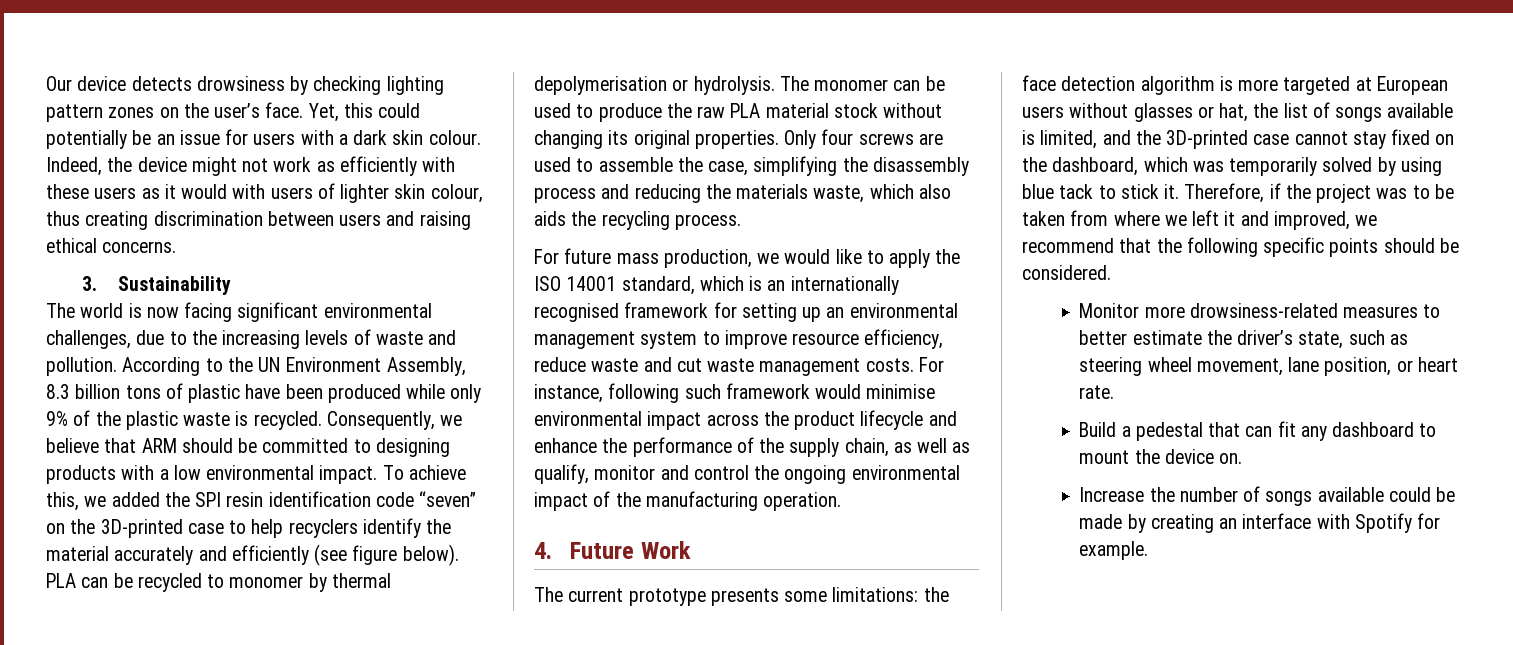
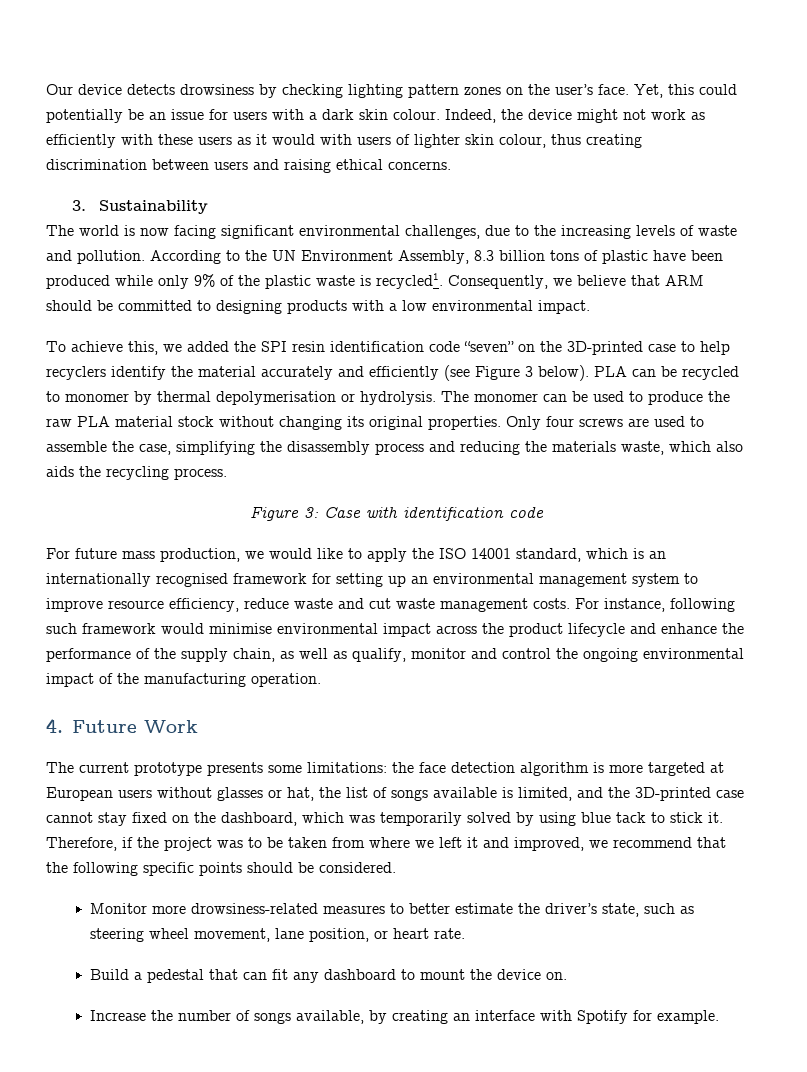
- According to the UN Environment Assembly, 8.3 billion tons of plastic have been produced while only 9% of the plastic waste is recycled.
+ According to the UN Environment Assembly, 8.3 billion tons of plastic have been produced while only 9% of the plastic waste is recycled1.
- Consequently, we believe that ARM should be committed to designing products with a low environmental impact. To achieve this, we added the SPI resin identification code “seven” on the 3D-printed case to help recyclers identify the material accurately and efficiently (see figure below).
+ Consequently, we believe that ARM should be committed to designing products with a low environmental impact.
+ To achieve this, we added the SPI resin identification code “seven” on the 3D-printed case to help recyclers identify the material accurately and efficiently (see Figure 3 below).
+ Figure 3: Case with identification code
- Increase the number of songs available could be made by creating an interface with Spotify for example.
+ Increase the number of songs available, by creating an interface with Spotify for example.

